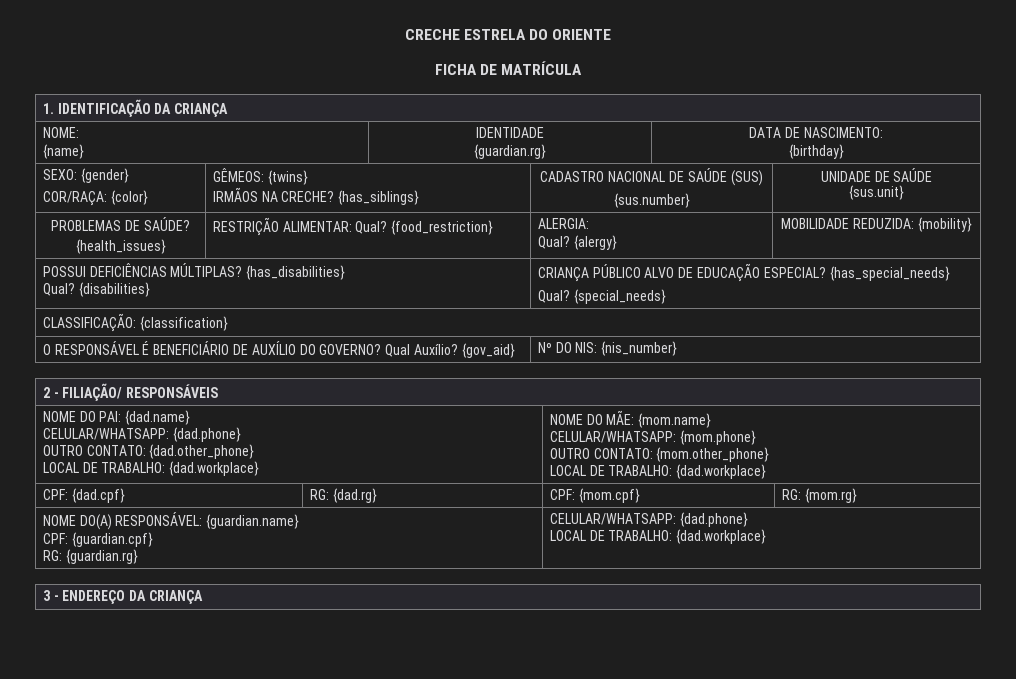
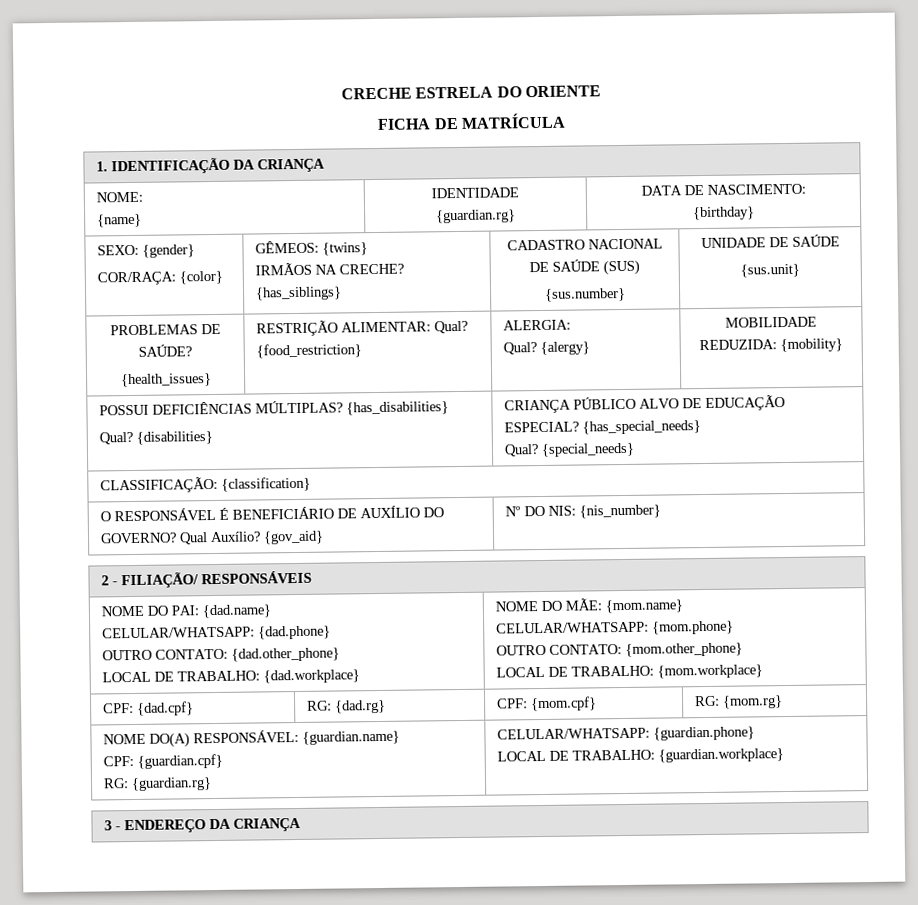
  NOME DO PAI: {dad.name}
  CELULAR/WHATSAPP: {dad.phone}
  OUTRO CONTATO: {dad.other_phone}
  LOCAL DE TRABALHO: {dad.workplace} | NOME DO MÃE: {mom.name}
  CELULAR/WHATSAPP: {mom.phone}
  OUTRO CONTATO: {mom.other_phone}
- LOCAL DE TRABALHO: {dad.workplace}
+ LOCAL DE TRABALHO: {mom.workplace}
  NOME DO(A) RESPONSÁVEL: {guardian.name}
  CPF: {guardian.cpf}
- RG: {guardian.rg} | CELULAR/WHATSAPP: {dad.phone}
- LOCAL DE TRABALHO: {dad.workplace}
+ RG: {guardian.rg} | CELULAR/WHATSAPP: {guardian.phone}
+ LOCAL DE TRABALHO: {guardian.workplace}

